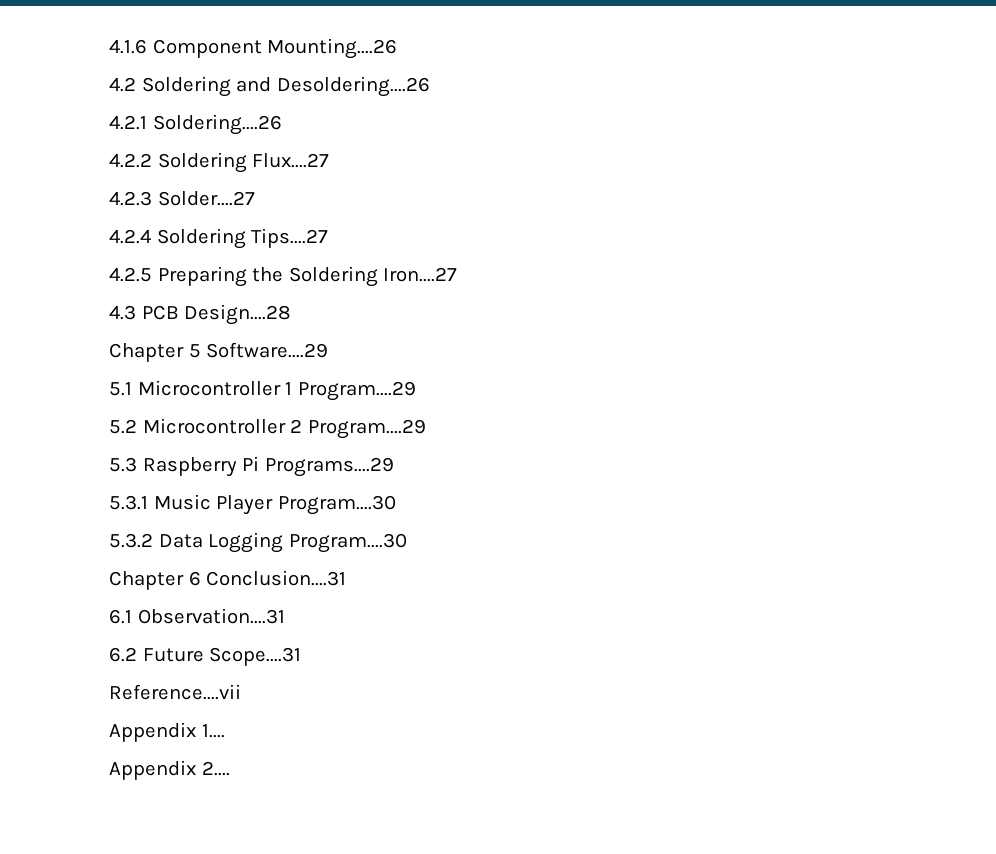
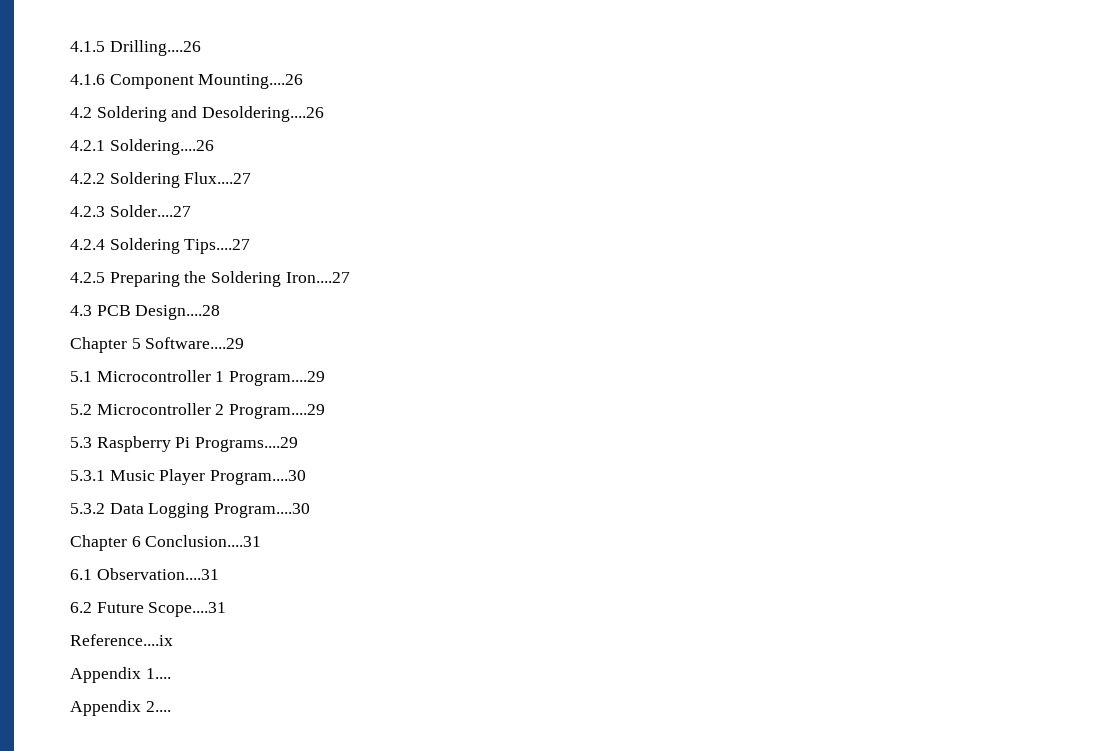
+ 4.1.5 Drilling....26
- Reference....vii
+ Reference....ix

